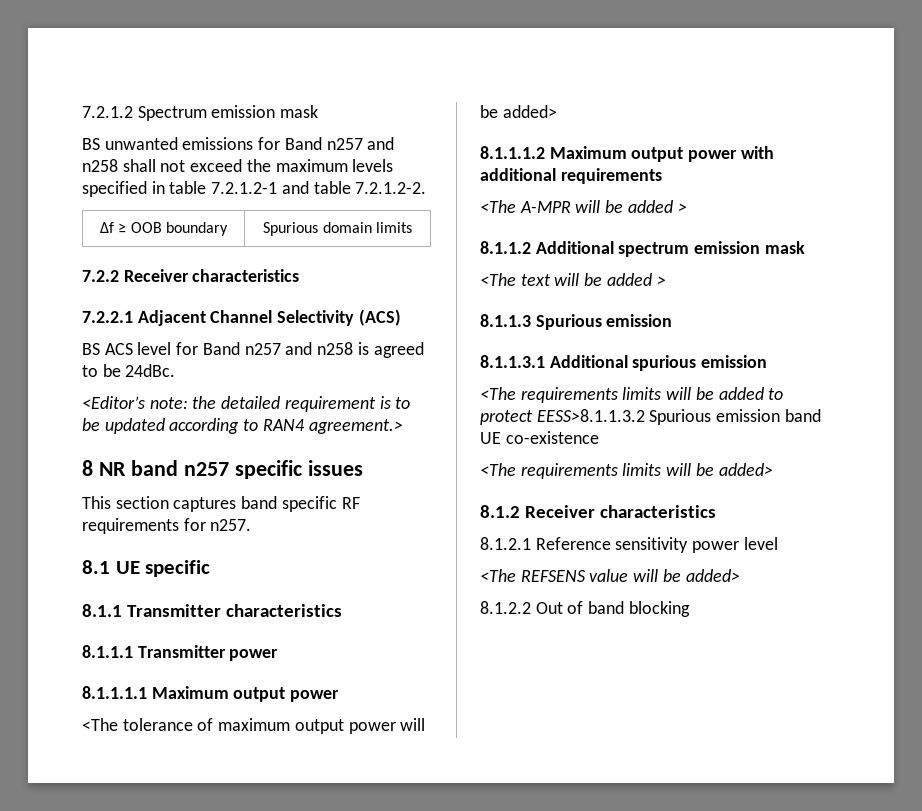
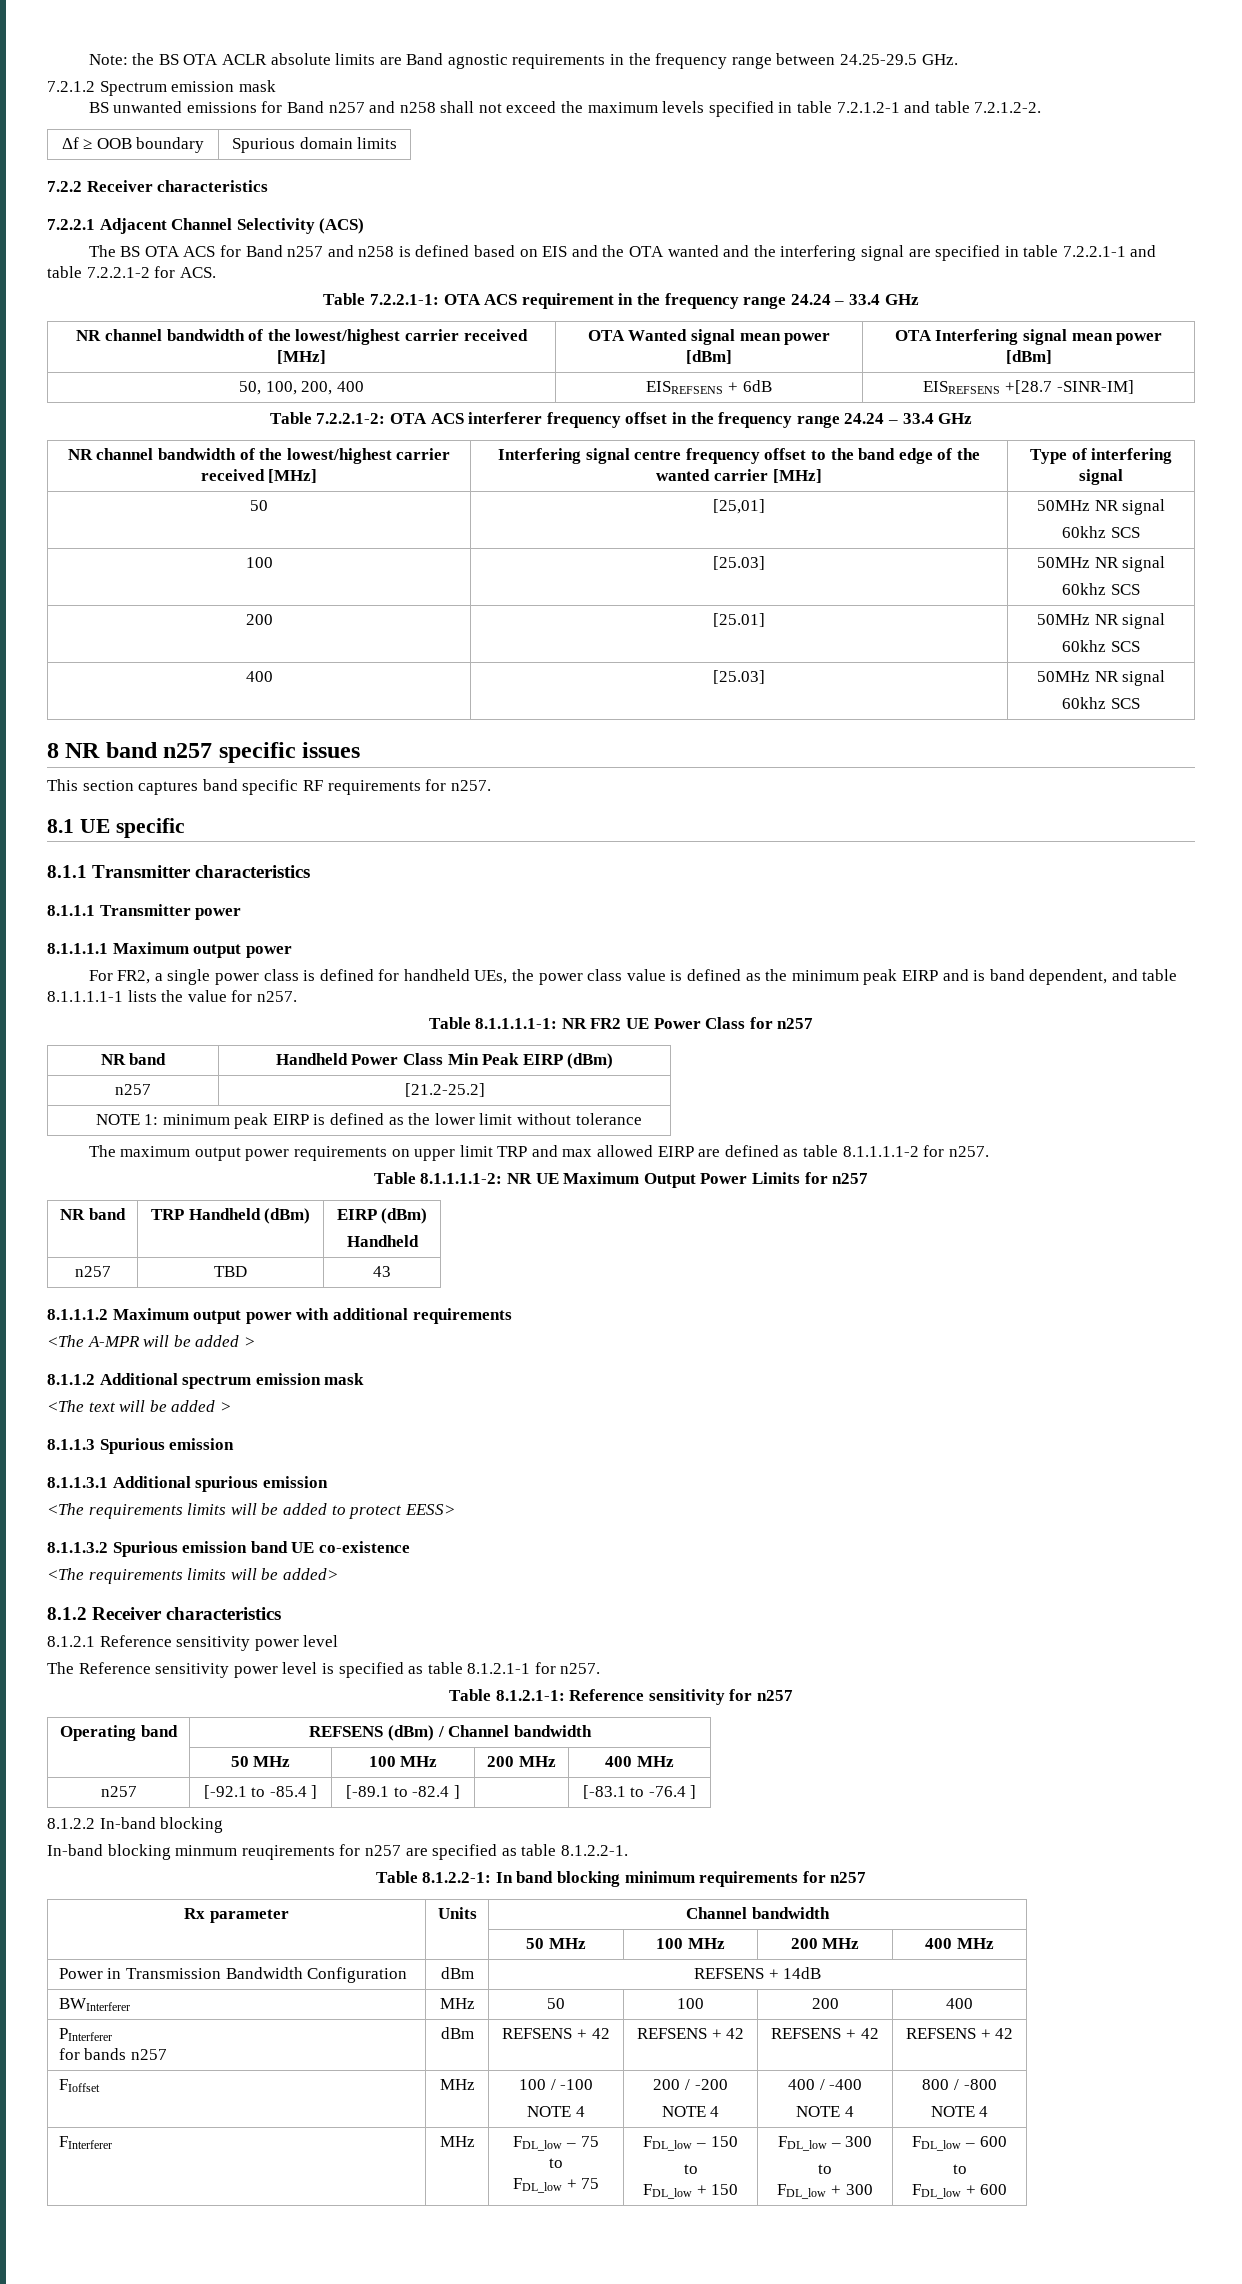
+ Note: the BS OTA ACLR absolute limits are Band agnostic requirements in the frequency range between 24.25-29.5 GHz.
- BS ACS level for Band n257 and n258 is agreed to be 24dBc.
- <Editor’s note: the detailed requirement is to be updated according to RAN4 agreement.>
+ The BS OTA ACS for Band n257 and n258 is defined based on EIS and the OTA wanted and the interfering signal are specified in table 7.2.2.1-1 and table 7.2.2.1-2 for ACS.
+ Table 7.2.2.1-1: OTA ACS requirement in the frequency range 24.24 – 33.4 GHz
+ NR channel bandwidth of the lowest/highest carrier received [MHz] | OTA Wanted signal mean power [dBm] | OTA Interfering signal mean power [dBm]
+ 50, 100, 200, 400 | EISREFSENS + 6dB | EISREFSENS +[28.7 -SINR-IM]
+ Table 7.2.2.1-2: OTA ACS interferer frequency offset in the frequency range 24.24 – 33.4 GHz
+ NR channel bandwidth of the lowest/highest carrier received [MHz] | Interfering signal centre frequency offset to the band edge of the wanted carrier [MHz] | Type of interfering signal
+ 50 | [25,01] | 50MHz NR signal
+ 60khz SCS
+ 100 | [25.03] | 50MHz NR signal
+ 60khz SCS
+ 200 | [25.01] | 50MHz NR signal
+ 60khz SCS
+ 400 | [25.03] | 50MHz NR signal
+ 60khz SCS
- <The tolerance of maximum output power will be added>
+ For FR2, a single power class is defined for handheld UEs, the power class value is defined as the minimum peak EIRP and is band dependent, and table 8.1.1.1.1-1 lists the value for n257.
+ Table 8.1.1.1.1-1: NR FR2 UE Power Class for n257
+ NR band | Handheld Power Class Min Peak EIRP (dBm)
+ n257 | [21.2-25.2]
+ NOTE 1: minimum peak EIRP is defined as the lower limit without tolerance
+ The maximum output power requirements on upper limit TRP and max allowed EIRP are defined as table 8.1.1.1.1-2 for n257.
+ Table 8.1.1.1.1-2: NR UE Maximum Output Power Limits for n257
+ NR band | TRP Handheld (dBm) | EIRP (dBm)
+ Handheld
+ n257 | TBD | 43
- <The requirements limits will be added to protect EESS>8.1.1.3.2 Spurious emission band UE co-existence
+ <The requirements limits will be added to protect EESS>
+ 8.1.1.3.2 Spurious emission band UE co-existence
- <The REFSENS value will be added>
- 8.1.2.2 Out of band blocking
+ The Reference sensitivity power level is specified as table 8.1.2.1-1 for n257.
+ Table 8.1.2.1-1: Reference sensitivity for n257
+ Operating band | REFSENS (dBm) / Channel bandwidth
+ | 50 MHz | 100 MHz | 200 MHz | 400 MHz
+ n257 | [-92.1 to -85.4 ] | [-89.1 to -82.4 ] | | [-83.1 to -76.4 ]
+ 8.1.2.2 In-band blocking
+ In-band blocking minmum reuqirements for n257 are specified as table 8.1.2.2-1.
+ Table 8.1.2.2-1: In band blocking minimum requirements for n257
+ Rx parameter | Units | Channel bandwidth
+ | | 50 MHz | 100 MHz | 200 MHz | 400 MHz
+ Power in Transmission Bandwidth Configuration | dBm | REFSENS + 14dB
+ BWInterferer | MHz | 50 | 100 | 200 | 400
+ PInterferer
+ for bands n257 | dBm | REFSENS + 42 | REFSENS + 42 | REFSENS + 42 | REFSENS + 42
+ FIoffset | MHz | 100 / -100
+ NOTE 4 | 200 / -200
+ NOTE 4 | 400 / -400
+ NOTE 4 | 800 / -800
+ NOTE 4
+ FInterferer | MHz | FDL_low – 75
+ to
+ FDL_low + 75 | FDL_low – 150
+ to
+ FDL_low + 150 | FDL_low – 300
+ to
+ FDL_low + 300 | FDL_low – 600
+ to
+ FDL_low + 600

